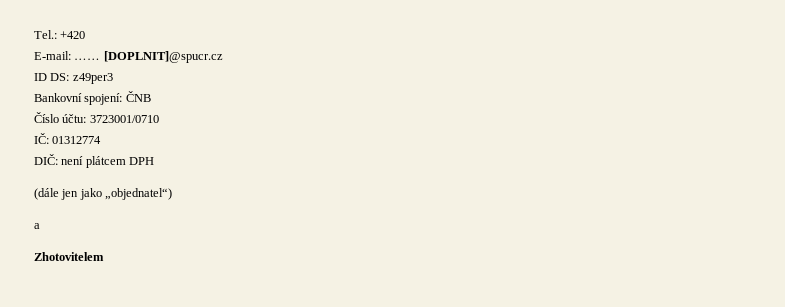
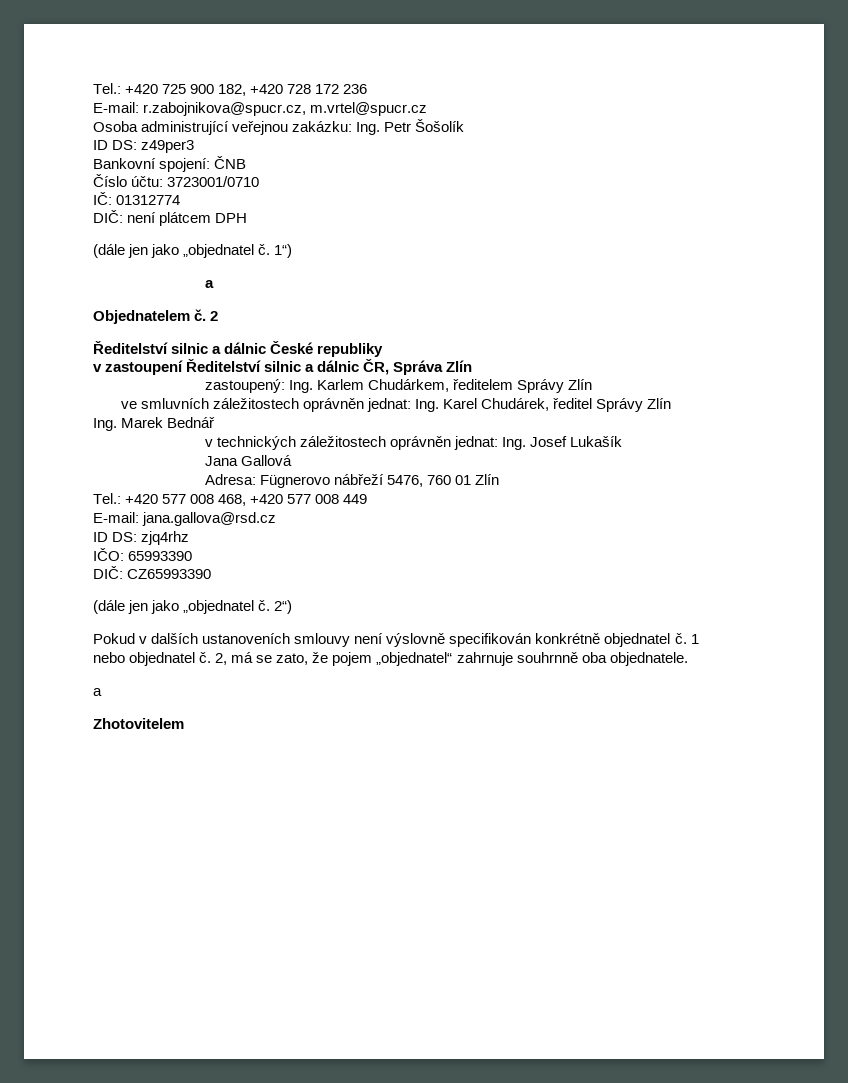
- Tel.: +420
- E-mail: …… [DOPLNIT]@spucr.cz
+ Tel.: +420 725 900 182, +420 728 172 236
+ E-mail: r.zabojnikova@spucr.cz, m.vrtel@spucr.cz
+ Osoba administrující veřejnou zakázku: Ing. Petr Šošolík
- (dále jen jako „objednatel“)
+ (dále jen jako „objednatel č. 1“)
+ a
+ Objednatelem č. 2
+ Ředitelství silnic a dálnic České republiky
+ v zastoupení Ředitelství silnic a dálnic ČR, Správa Zlín
+ zastoupený: Ing. Karlem Chudárkem, ředitelem Správy Zlín
+ ve smluvních záležitostech oprávněn jednat: Ing. Karel Chudárek, ředitel Správy Zlín
+ Ing. Marek Bednář
+ v technických záležitostech oprávněn jednat: Ing. Josef Lukašík
+ Jana Gallová
+ Adresa: Fügnerovo nábřeží 5476, 760 01 Zlín
+ Tel.: +420 577 008 468, +420 577 008 449
+ E-mail: jana.gallova@rsd.cz
+ ID DS: zjq4rhz
+ IČO: 65993390
+ DIČ: CZ65993390
+ (dále jen jako „objednatel č. 2“)
+ Pokud v dalších ustanoveních smlouvy není výslovně specifikován konkrétně objednatel č. 1
+ nebo objednatel č. 2, má se zato, že pojem „objednatel“ zahrnuje souhrnně oba objednatele.

